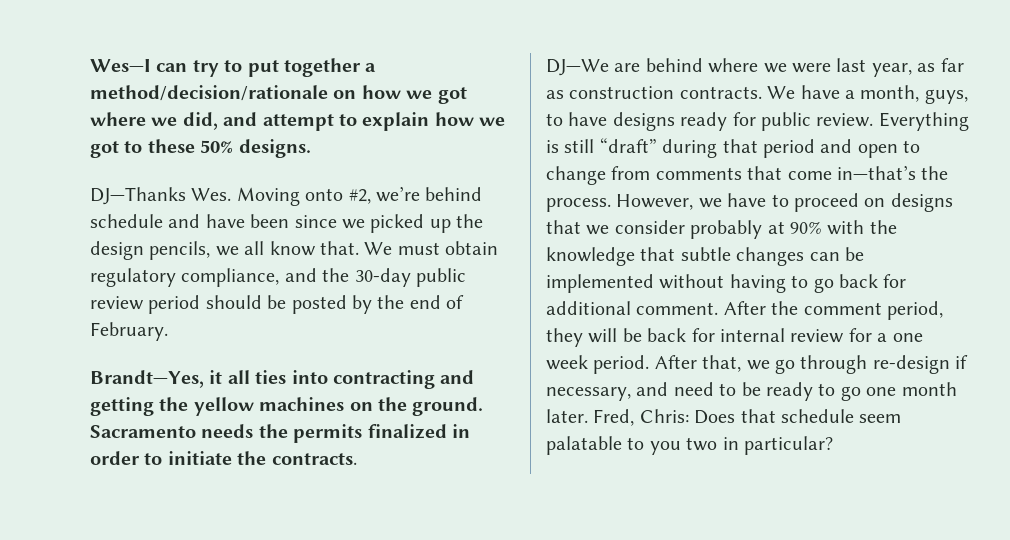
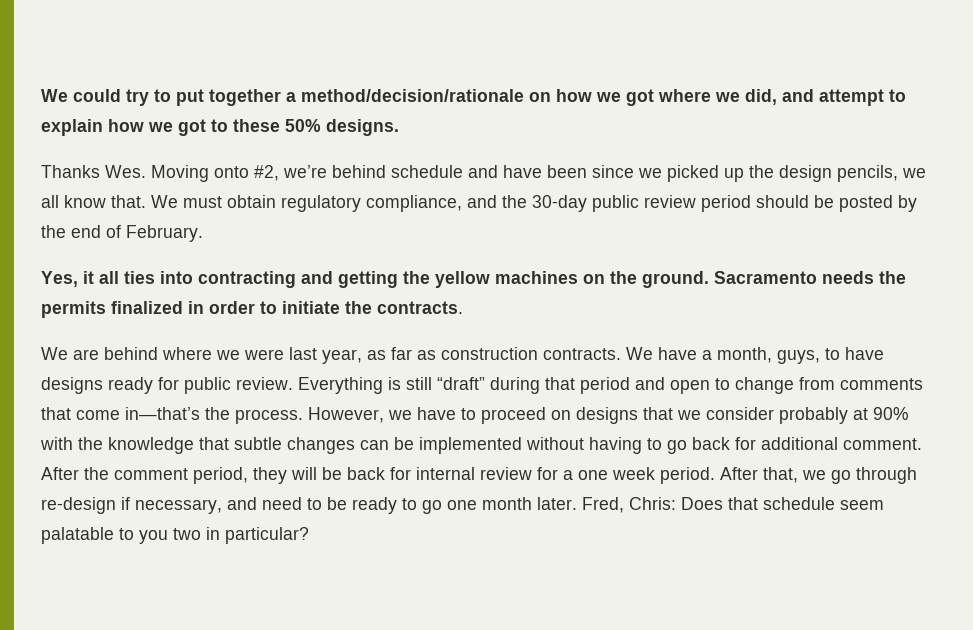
- Wes—I can try to put together a method/decision/rationale on how we got where we did, and attempt to explain how we got to these 50% designs.
+ We could try to put together a method/decision/rationale on how we got where we did, and attempt to explain how we got to these 50% designs.
- DJ—Thanks Wes. Moving onto #2, we’re behind schedule and have been since we picked up the design pencils, we all know that.
+ Thanks Wes. Moving onto #2, we’re behind schedule and have been since we picked up the design pencils, we all know that.
- Brandt—Yes, it all ties into contracting and getting the yellow machines on the ground.
+ Yes, it all ties into contracting and getting the yellow machines on the ground.
- DJ—We are behind where we were last year, as far as construction contracts.
+ We are behind where we were last year, as far as construction contracts.

